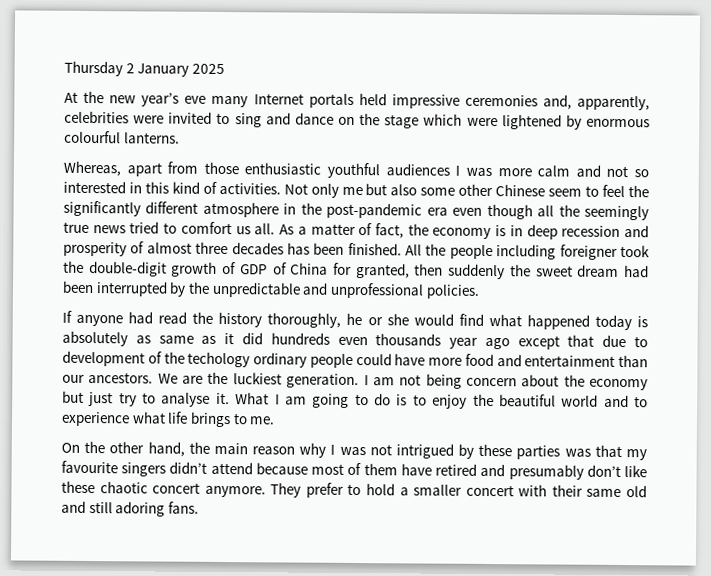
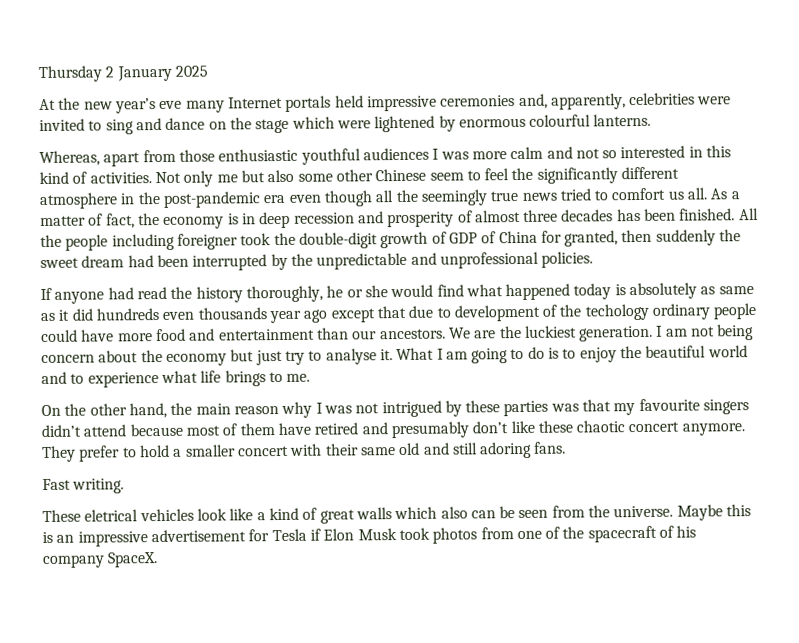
+ Fast writing.
+ These eletrical vehicles look like a kind of great walls which also can be seen from the universe. Maybe this is an impressive advertisement for Tesla if Elon Musk took photos from one of the spacecraft of his company SpaceX.

